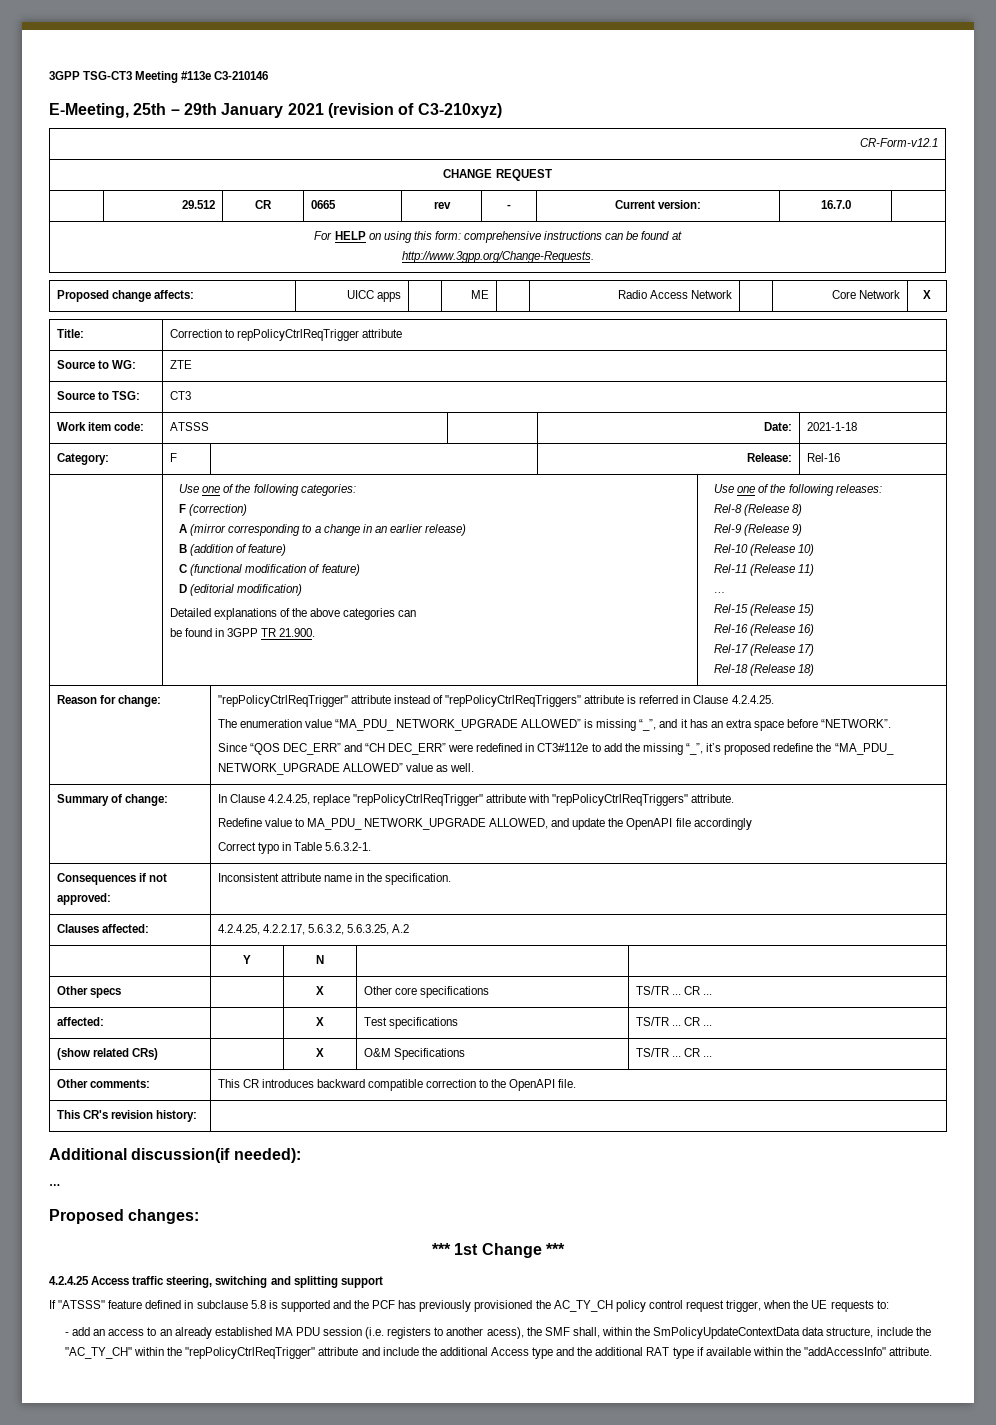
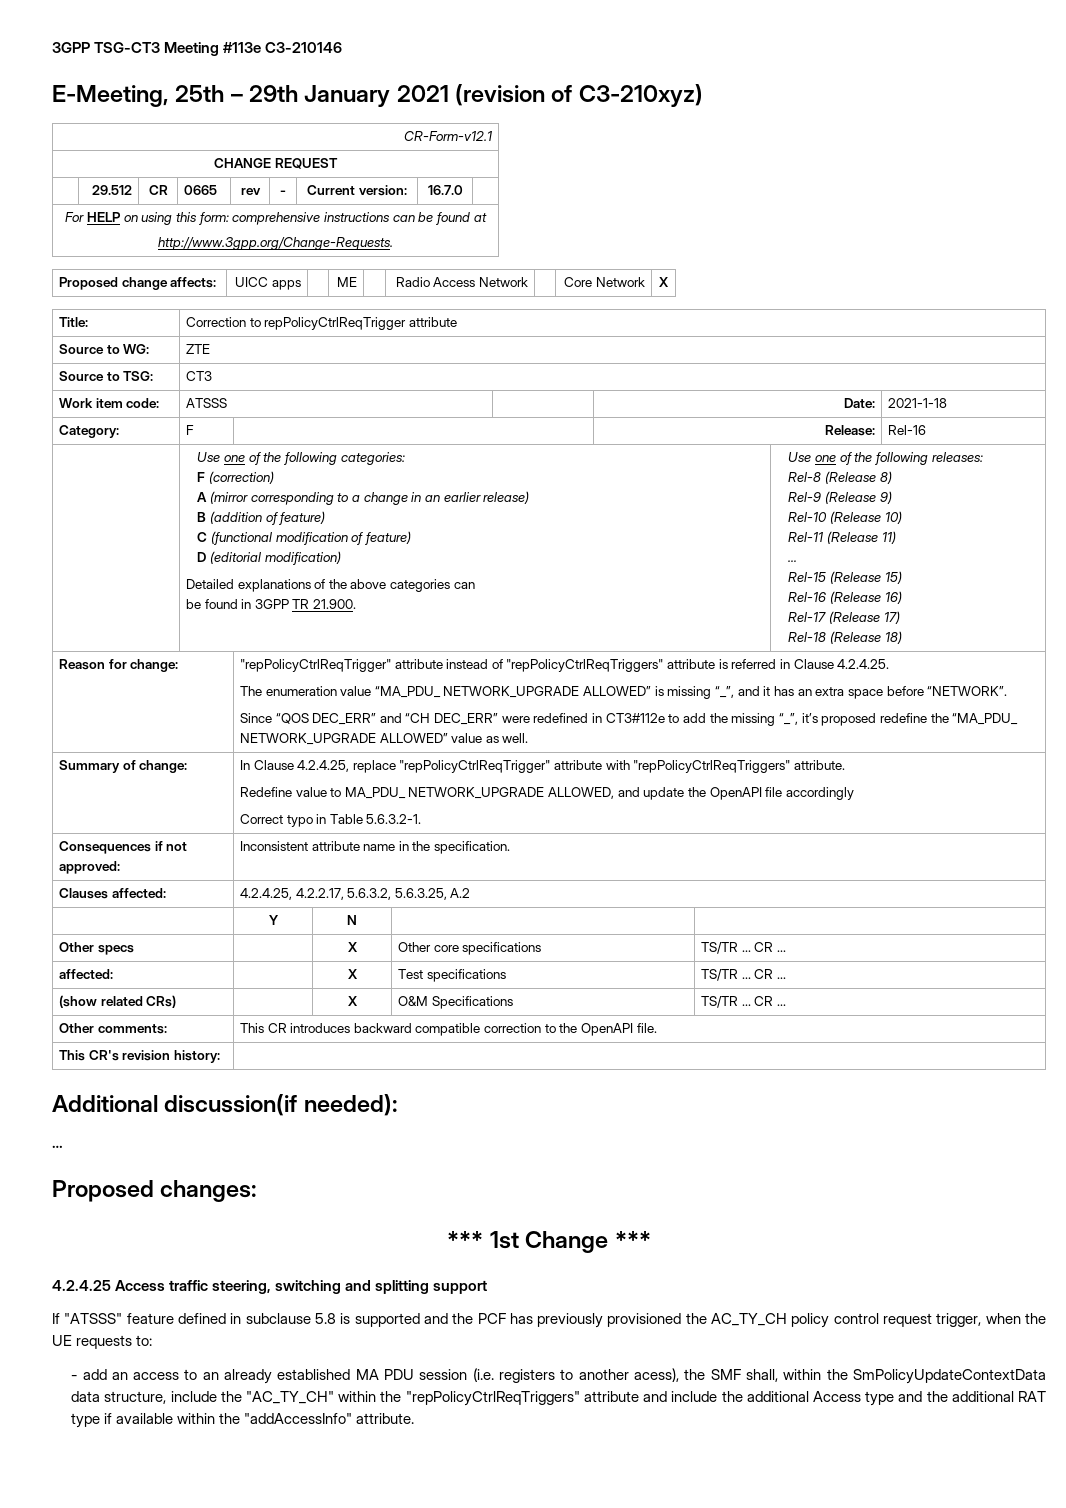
- - add an access to an already established MA PDU session (i.e. registers to another acess), the SMF shall, within the SmPolicyUpdateContextData data structure, include the "AC_TY_CH" within the "repPolicyCtrlReqTrigger" attribute and include the additional Access type and the additional RAT type if available within the "addAccessInfo" attribute.
+ - add an access to an already established MA PDU session (i.e. registers to another acess), the SMF shall, within the SmPolicyUpdateContextData data structure, include the "AC_TY_CH" within the "repPolicyCtrlReqTriggers" attribute and include the additional Access type and the additional RAT type if available within the "addAccessInfo" attribute.

